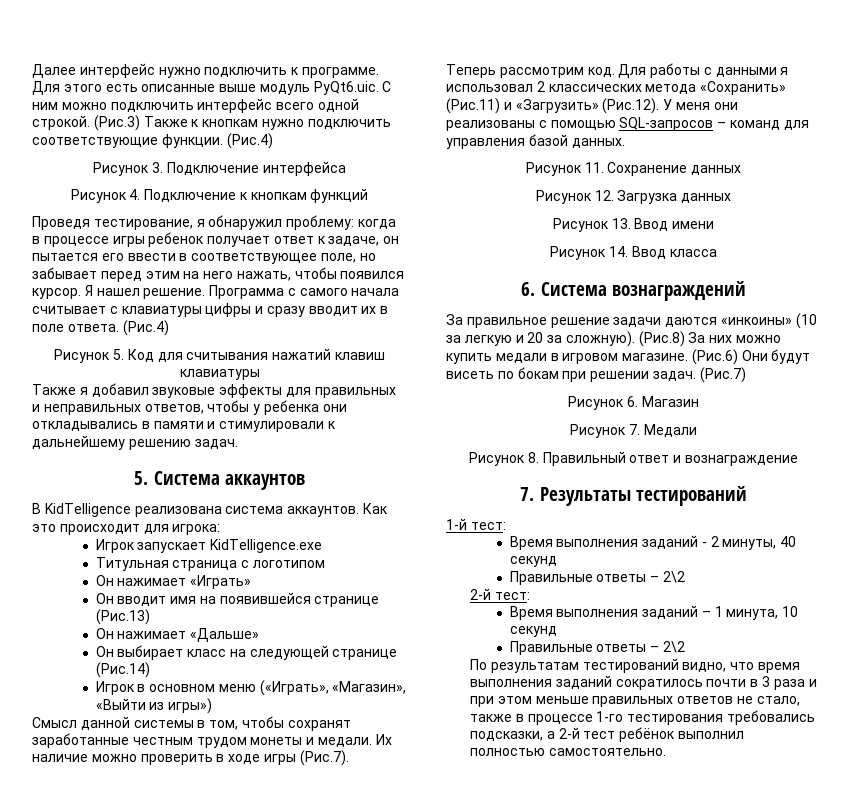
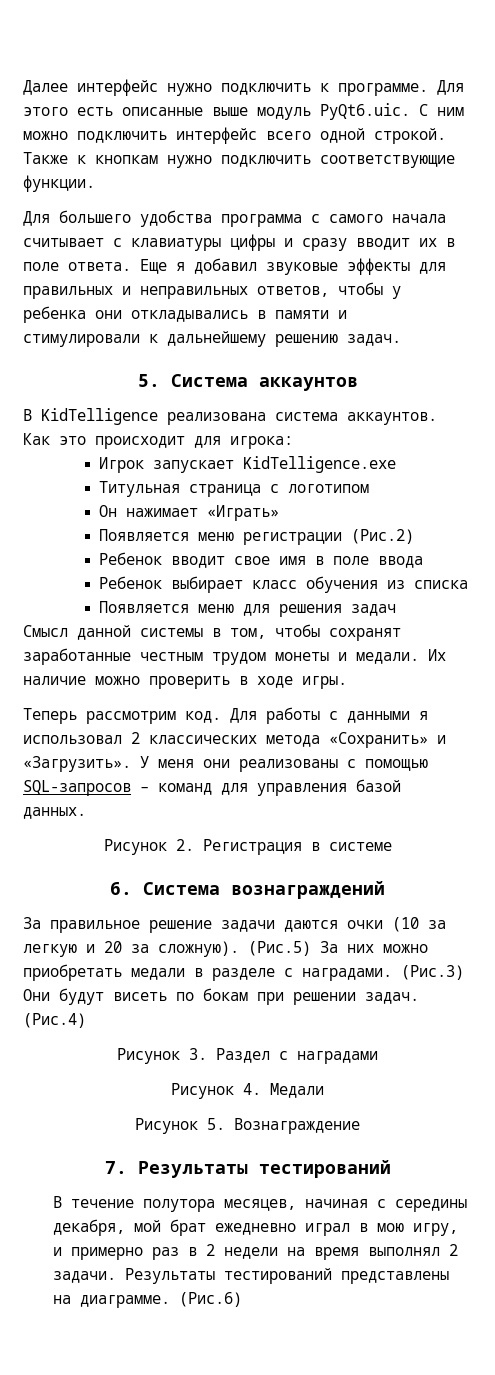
- (Рис.3) Также к кнопкам нужно подключить соответствующие функции. (Рис.4)
- Рисунок 3. Подключение интерфейса
- Рисунок 4. Подключение к кнопкам функций
- Проведя тестирование, я обнаружил проблему: когда в процессе игры ребенок получает ответ к задаче, он пытается его ввести в соответствующее поле, но забывает перед этим на него нажать, чтобы появился курсор. Я нашел решение. Программа с самого начала считывает с клавиатуры цифры и сразу вводит их в поле ответа. (Рис.4)
- Рисунок 5. Код для считывания нажатий клавиш клавиатуры
- Также я добавил звуковые эффекты для правильных и неправильных ответов, чтобы у ребенка они откладывались в памяти и стимулировали к дальнейшему решению задач.
+ Также к кнопкам нужно подключить соответствующие функции.
+ Для большего удобства программа с самого начала считывает с клавиатуры цифры и сразу вводит их в поле ответа. Еще я добавил звуковые эффекты для правильных и неправильных ответов, чтобы у ребенка они откладывались в памяти и стимулировали к дальнейшему решению задач.
- Он вводит имя на появившейся странице (Рис.13)
- Он нажимает «Дальше»
- Он выбирает класс на следующей странице (Рис.14)
- Игрок в основном меню («Играть», «Магазин», «Выйти из игры»)
+ Появляется меню регистрации (Рис.2)
+ Ребенок вводит свое имя в поле ввода
+ Ребенок выбирает класс обучения из списка
+ Появляется меню для решения задач
- Их наличие можно проверить в ходе игры (Рис.7).
+ Их наличие можно проверить в ходе игры.
- Для работы с данными я использовал 2 классических метода «Сохранить» (Рис.11) и «Загрузить» (Рис.12). У меня они реализованы с помощью SQL-запросов – команд для управления базой данных.
+ Для работы с данными я использовал 2 классических метода «Сохранить» и «Загрузить». У меня они реализованы с помощью SQL-запросов – команд для управления базой данных.
- Рисунок 11. Сохранение данных
- Рисунок 12. Загрузка данных
- Рисунок 13. Ввод имени
- Рисунок 14. Ввод класса
+ Рисунок 2. Регистрация в системе
- За правильное решение задачи даются «инкоины» (10 за легкую и 20 за сложную).
+ За правильное решение задачи даются очки (10 за легкую и 20 за сложную).
- (Рис.8) За них можно купить медали в игровом магазине. (Рис.6) Они будут висеть по бокам при решении задач.
+ (Рис.5) За них можно приобретать медали в разделе с наградами. (Рис.3) Они будут висеть по бокам при решении задач.
- (Рис.7)
- Рисунок 6. Магазин
- Рисунок 7. Медали
+ (Рис.4)
+ Рисунок 3. Раздел с наградами
+ Рисунок 4. Медали
- Рисунок 8. Правильный ответ и вознаграждение
+ Рисунок 5. Вознаграждение
  7. Результаты тестирований
- 1-й тест:
- Время выполнения заданий - 2 минуты, 40 секунд
- Правильные ответы – 2\2
- 2-й тест:
- Время выполнения заданий – 1 минута, 10 секунд
- Правильные ответы – 2\2
- По результатам тестирований видно, что время выполнения заданий сократилось почти в 3 раза и при этом меньше правильных ответов не стало, также в процессе 1-го тестирования требовались подсказки, а 2-й тест ребёнок выполнил полностью самостоятельно.
+ В течение полутора месяцев, начиная с середины декабря, мой брат ежедневно играл в мою игру, и примерно раз в 2 недели на время выполнял 2 задачи. Результаты тестирований представлены на диаграмме. (Рис.6)

